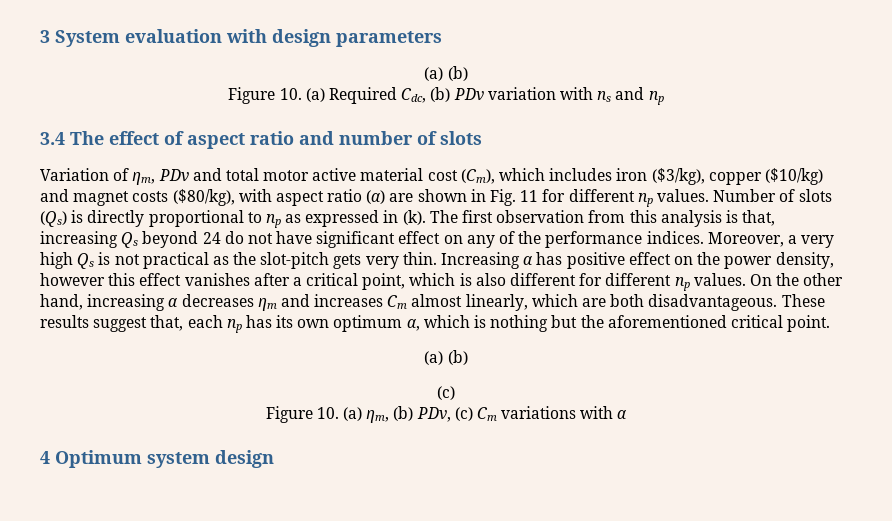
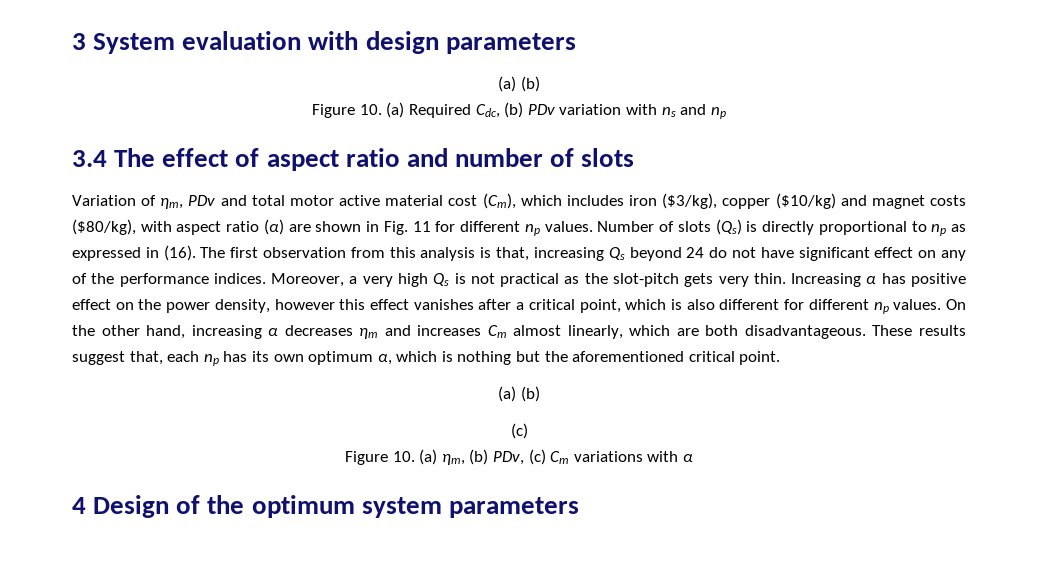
- Number of slots (Qs) is directly proportional to np as expressed in (k).
+ Number of slots (Qs) is directly proportional to np as expressed in (16).
- 4 Optimum system design
+ 4 Design of the optimum system parameters

